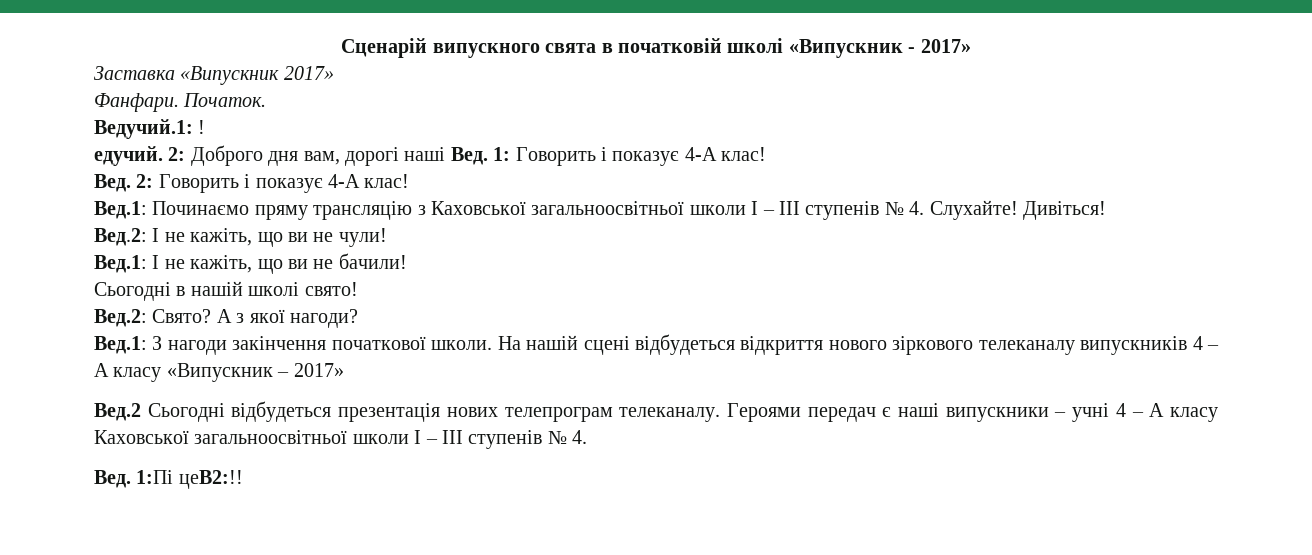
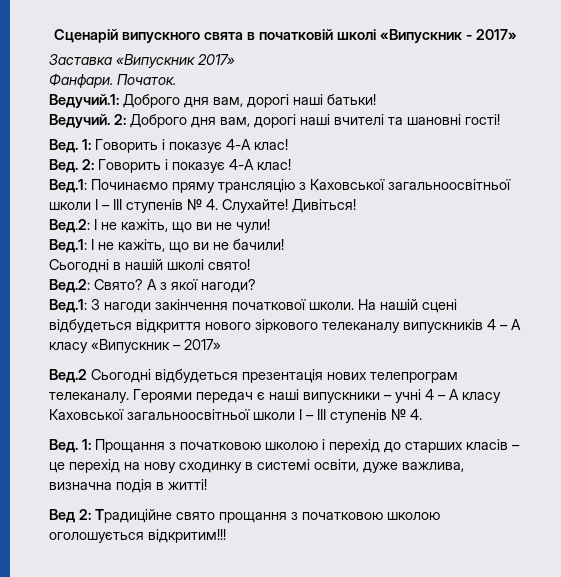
- Ведучий.1: !
- едучий.
+ Ведучий.1: Доброго дня вам, дорогі наші батьки!
+ Ведучий.
- 2: Доброго дня вам, дорогі наші Вед. 1: Говорить і показує 4-А клас!
+ 2: Доброго дня вам, дорогі наші вчителі та шановні гості!
+ Вед. 1: Говорить і показує 4-А клас!
- Вед. 1:Пі цеВ2:!!
+ Вед. 1: Прощання з початковою школою і перехід до старших класів – це перехід на нову сходинку в системі освіти, дуже важлива, визначна подія в житті!
+ Вед 2: Традиційне свято прощання з початковою школою оголошується відкритим!!!

